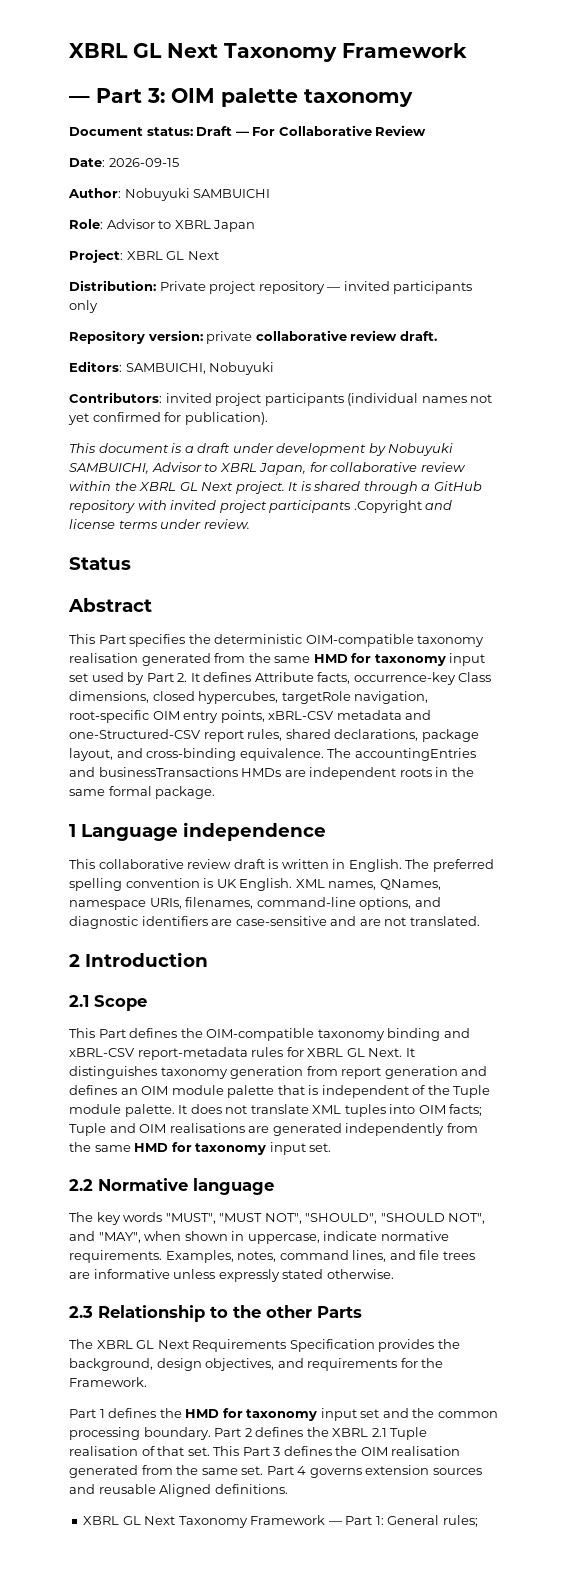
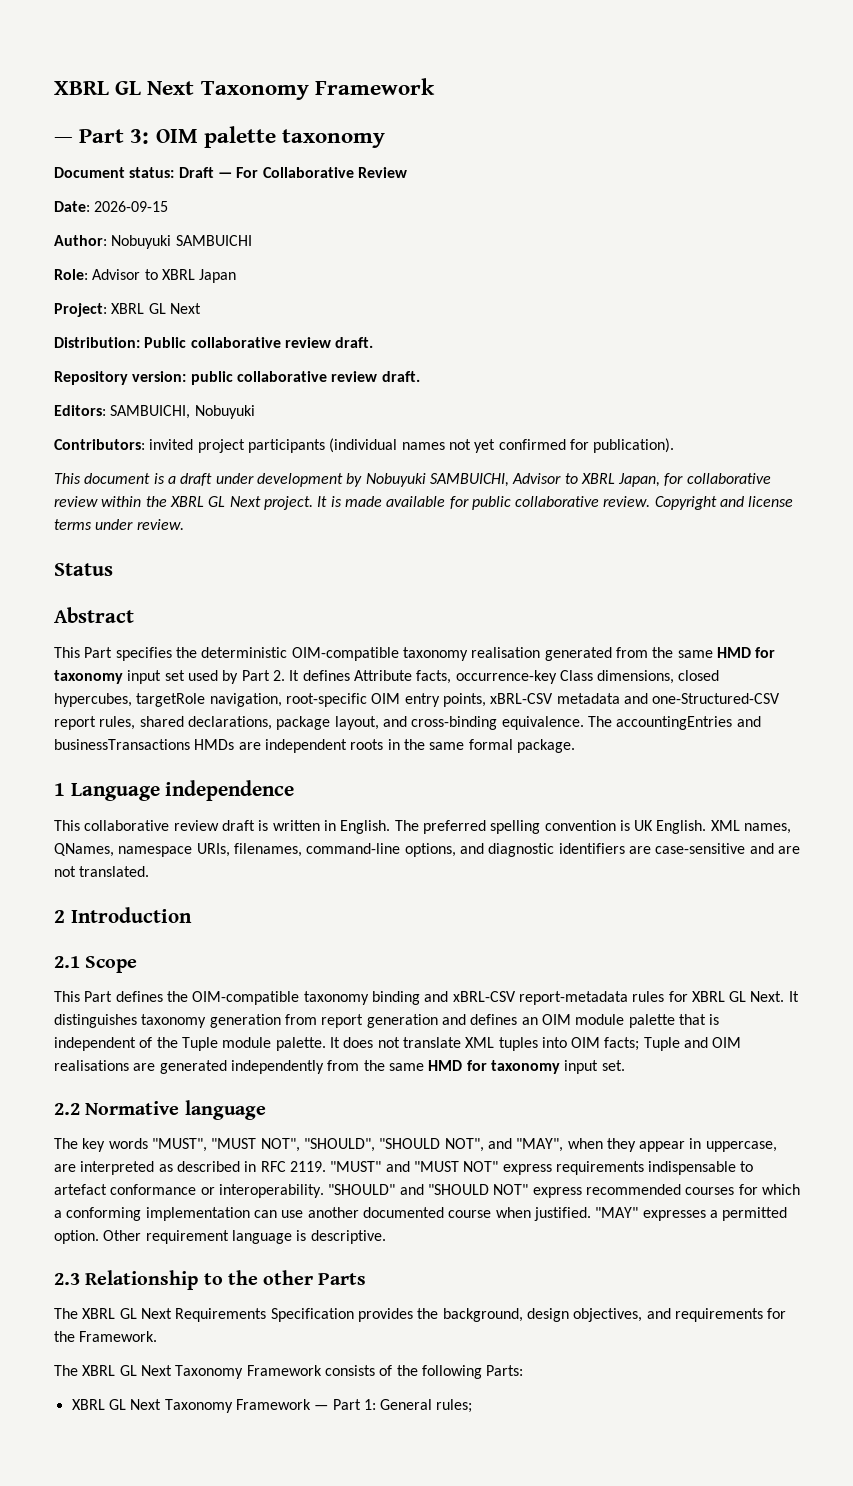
- Distribution: Private project repository — invited participants only
+ Distribution: Public collaborative review draft.
- Repository version: private collaborative review draft.
+ Repository version: public collaborative review draft.
- It is shared through a GitHub repository with invited project participants .Copyright and license terms under review.
+ It is made available for public collaborative review. Copyright and license terms under review.
- The key words "MUST", "MUST NOT", "SHOULD", "SHOULD NOT", and "MAY", when shown in uppercase, indicate normative requirements. Examples, notes, command lines, and file trees are informative unless expressly stated otherwise.
+ The key words "MUST", "MUST NOT", "SHOULD", "SHOULD NOT", and "MAY", when they appear in uppercase, are interpreted as described in RFC 2119. "MUST" and "MUST NOT" express requirements indispensable to artefact conformance or interoperability. "SHOULD" and "SHOULD NOT" express recommended courses for which a conforming implementation can use another documented course when justified. "MAY" expresses a permitted option. Other requirement language is descriptive.
- Part 1 defines the HMD for taxonomy input set and the common processing boundary. Part 2 defines the XBRL 2.1 Tuple realisation of that set. This Part 3 defines the OIM realisation generated from the same set. Part 4 governs extension sources and reusable Aligned definitions.
+ The XBRL GL Next Taxonomy Framework consists of the following Parts:

